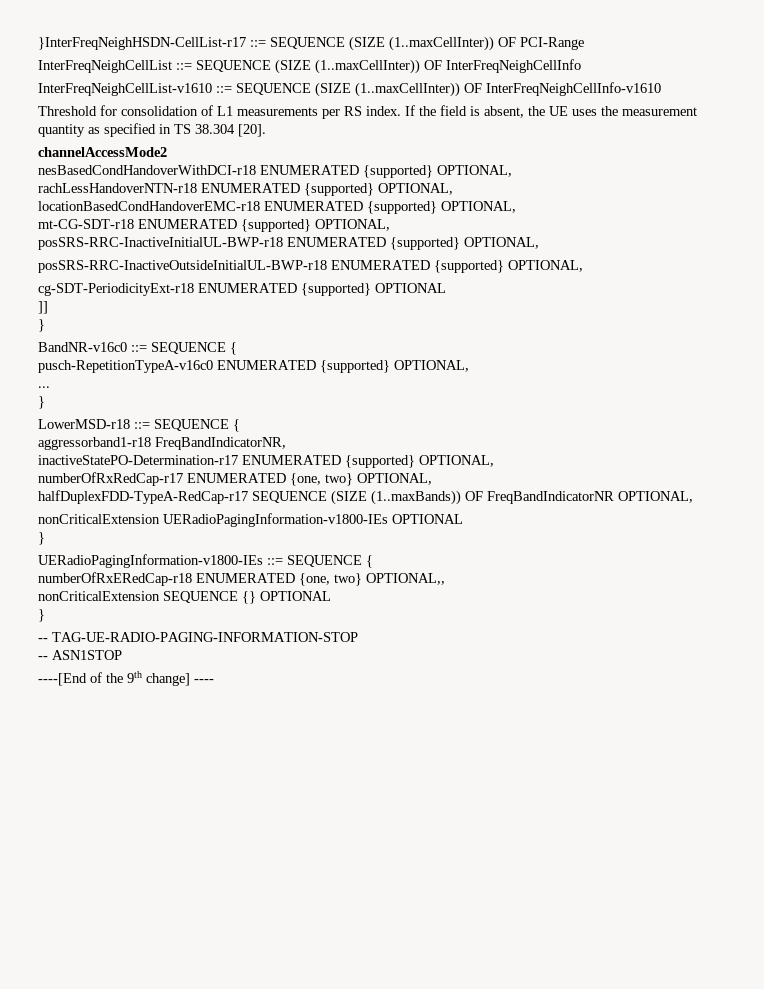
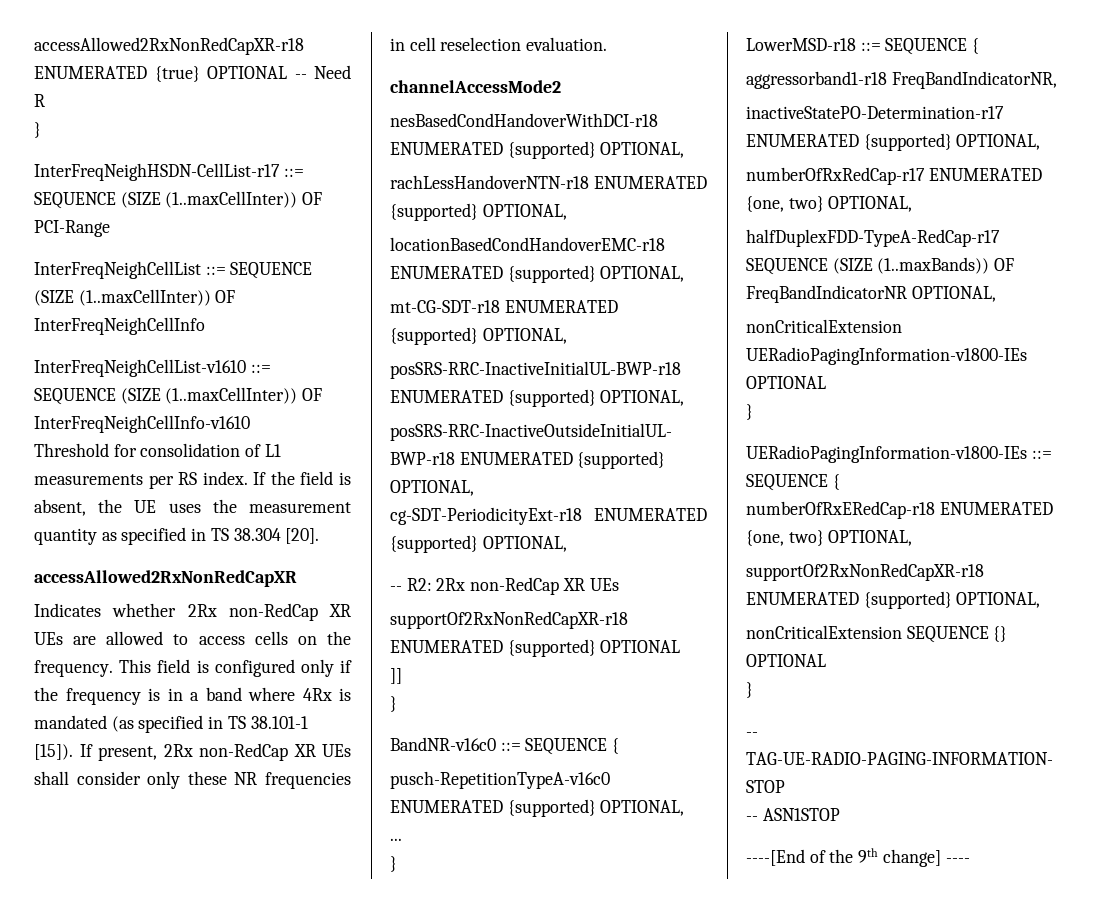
- }InterFreqNeighHSDN-CellList-r17 ::= SEQUENCE (SIZE (1..maxCellInter)) OF PCI-Range
+ accessAllowed2RxNonRedCapXR-r18 ENUMERATED {true} OPTIONAL -- Need R
+ }
+ InterFreqNeighHSDN-CellList-r17 ::= SEQUENCE (SIZE (1..maxCellInter)) OF PCI-Range
+ accessAllowed2RxNonRedCapXR
+ Indicates whether 2Rx non-RedCap XR UEs are allowed to access cells on the frequency. This field is configured only if the frequency is in a band where 4Rx is mandated (as specified in TS 38.101-1 [15]). If present, 2Rx non-RedCap XR UEs shall consider only these NR frequencies in cell reselection evaluation.
- cg-SDT-PeriodicityExt-r18 ENUMERATED {supported} OPTIONAL
+ cg-SDT-PeriodicityExt-r18 ENUMERATED {supported} OPTIONAL,
+ -- R2: 2Rx non-RedCap XR UEs
+ supportOf2RxNonRedCapXR-r18 ENUMERATED {supported} OPTIONAL
- numberOfRxERedCap-r18 ENUMERATED {one, two} OPTIONAL,,
+ numberOfRxERedCap-r18 ENUMERATED {one, two} OPTIONAL,
+ supportOf2RxNonRedCapXR-r18 ENUMERATED {supported} OPTIONAL,

